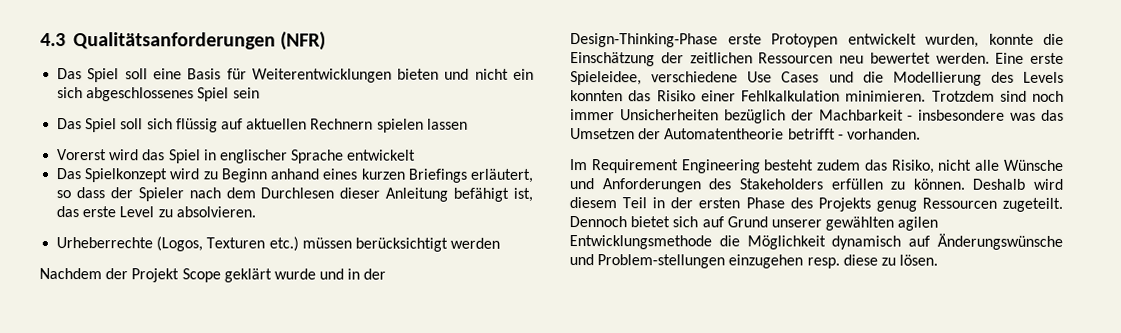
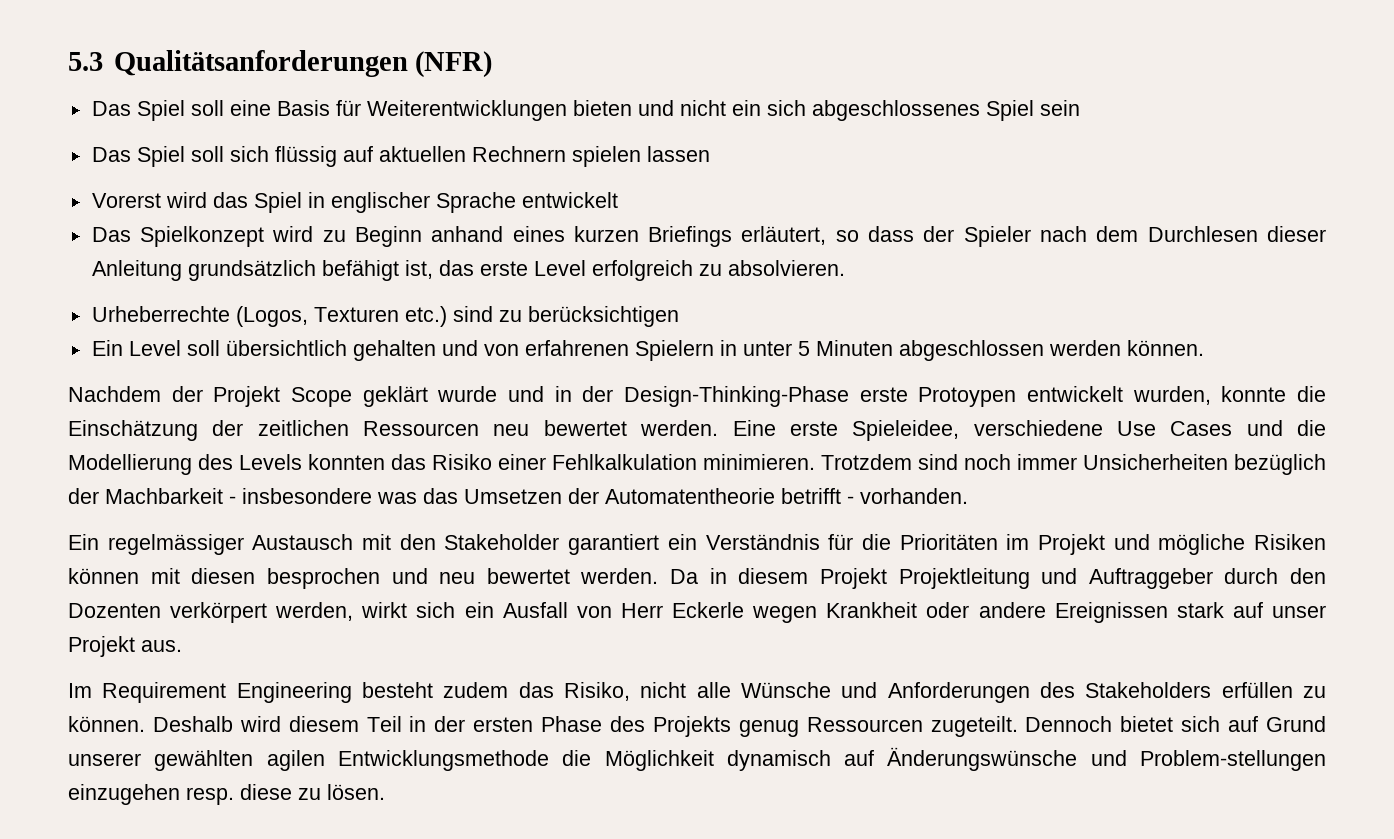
- 4.3 Qualitätsanforderungen (NFR)
+ 5.3 Qualitätsanforderungen (NFR)
- Das Spielkonzept wird zu Beginn anhand eines kurzen Briefings erläutert, so dass der Spieler nach dem Durchlesen dieser Anleitung befähigt ist, das erste Level zu absolvieren.
+ Das Spielkonzept wird zu Beginn anhand eines kurzen Briefings erläutert, so dass der Spieler nach dem Durchlesen dieser Anleitung grundsätzlich befähigt ist, das erste Level erfolgreich zu absolvieren.
- Urheberrechte (Logos, Texturen etc.) müssen berücksichtigt werden
+ Urheberrechte (Logos, Texturen etc.) sind zu berücksichtigen
+ Ein Level soll übersichtlich gehalten und von erfahrenen Spielern in unter 5 Minuten abgeschlossen werden können.
+ Ein regelmässiger Austausch mit den Stakeholder garantiert ein Verständnis für die Prioritäten im Projekt und mögliche Risiken können mit diesen besprochen und neu bewertet werden. Da in diesem Projekt Projektleitung und Auftraggeber durch den Dozenten verkörpert werden, wirkt sich ein Ausfall von Herr Eckerle wegen Krankheit oder andere Ereignissen stark auf unser Projekt aus.

